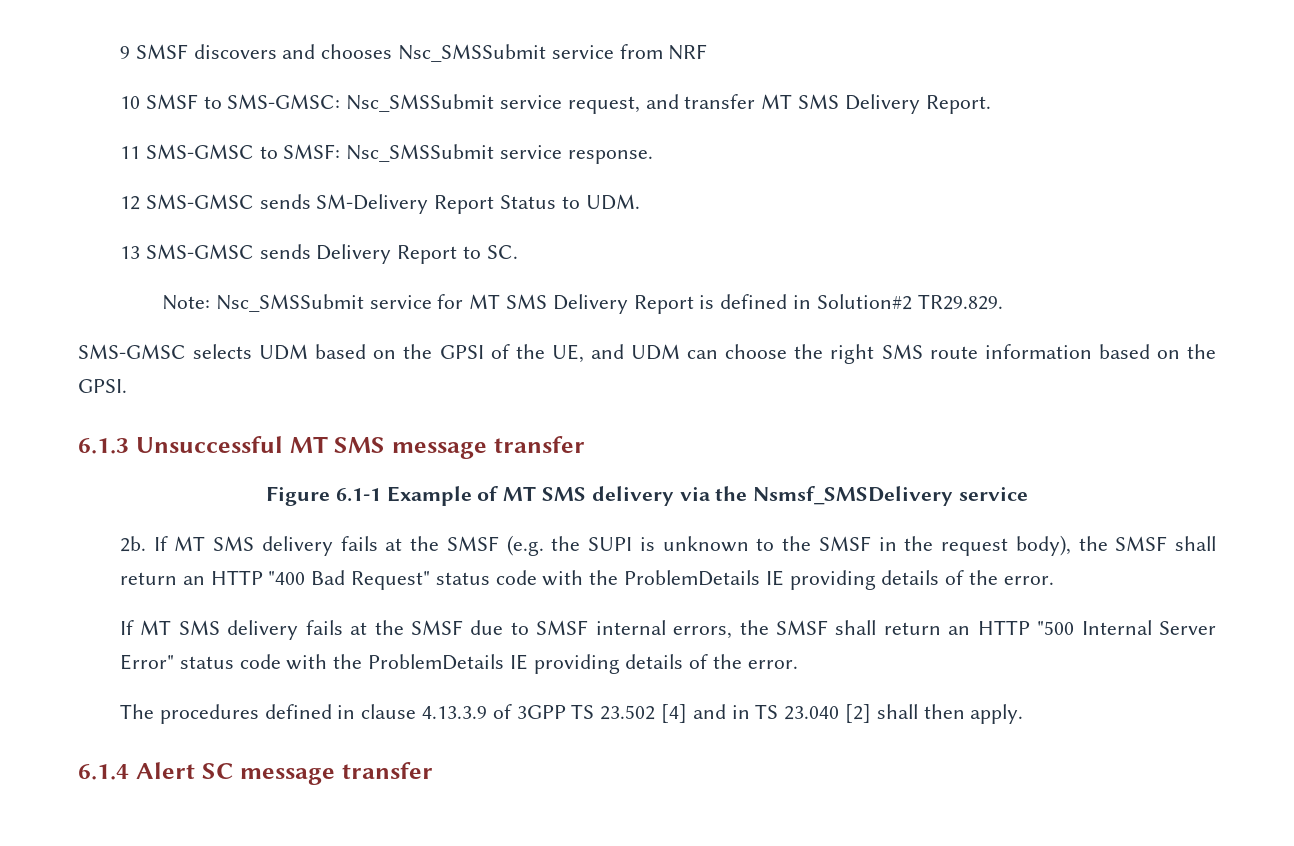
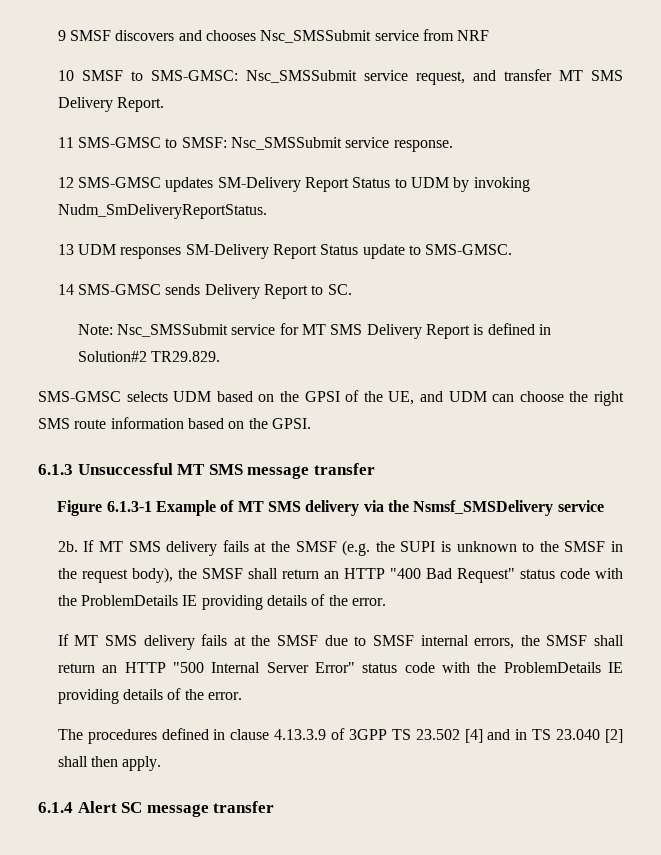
- 12 SMS-GMSC sends SM-Delivery Report Status to UDM.
- 13 SMS-GMSC sends Delivery Report to SC.
+ 12 SMS-GMSC updates SM-Delivery Report Status to UDM by invoking Nudm_SmDeliveryReportStatus.
+ 13 UDM responses SM-Delivery Report Status update to SMS-GMSC.
+ 14 SMS-GMSC sends Delivery Report to SC.
- Figure 6.1-1 Example of MT SMS delivery via the Nsmsf_SMSDelivery service
+ Figure 6.1.3-1 Example of MT SMS delivery via the Nsmsf_SMSDelivery service

